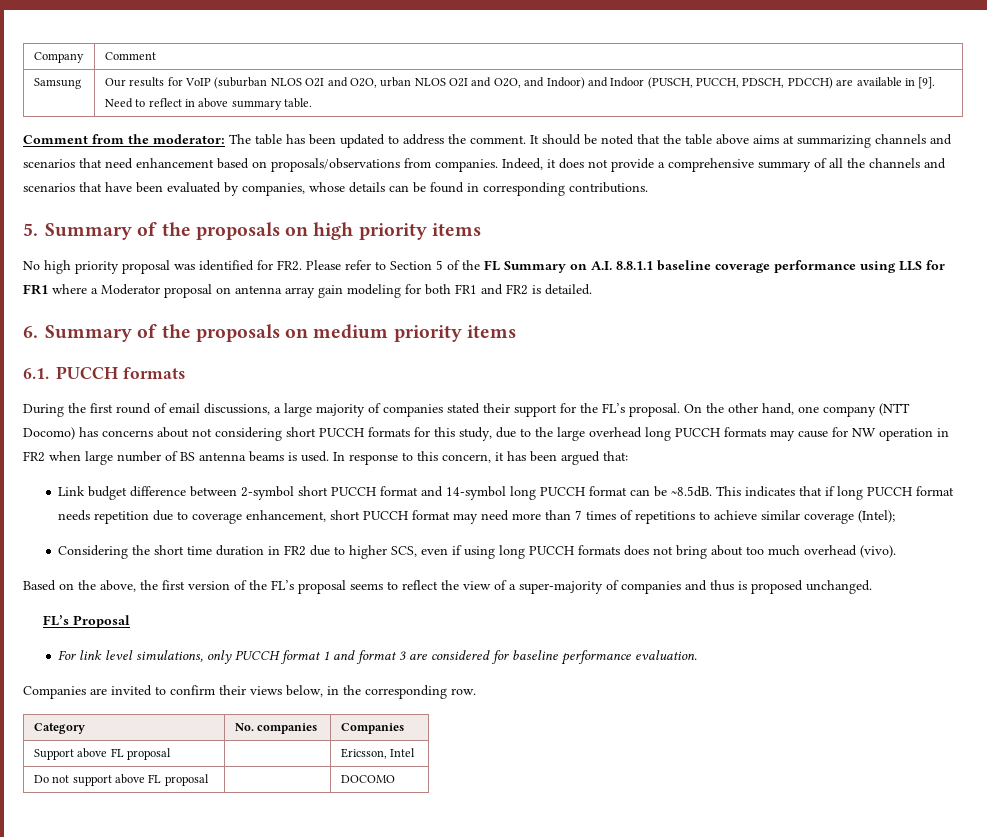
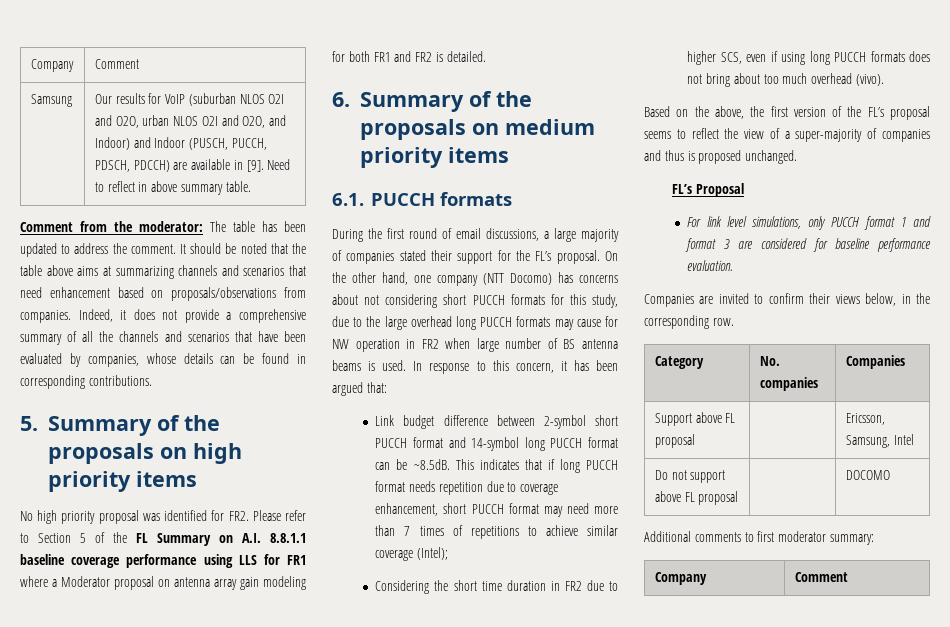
- Support above FL proposal | | Ericsson, Intel
+ Support above FL proposal | | Ericsson, Samsung, Intel
+ Additional comments to first moderator summary:
+ Company | Comment

